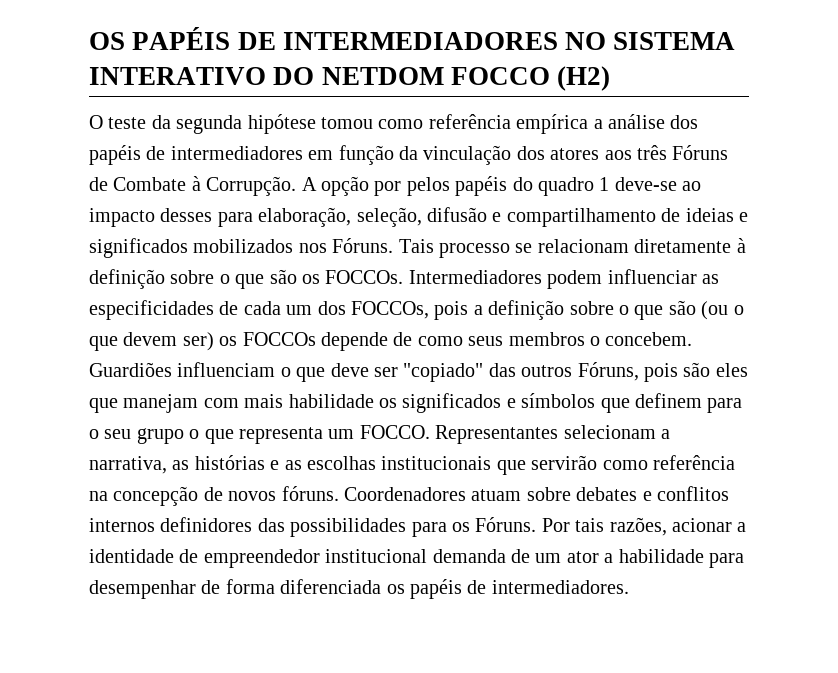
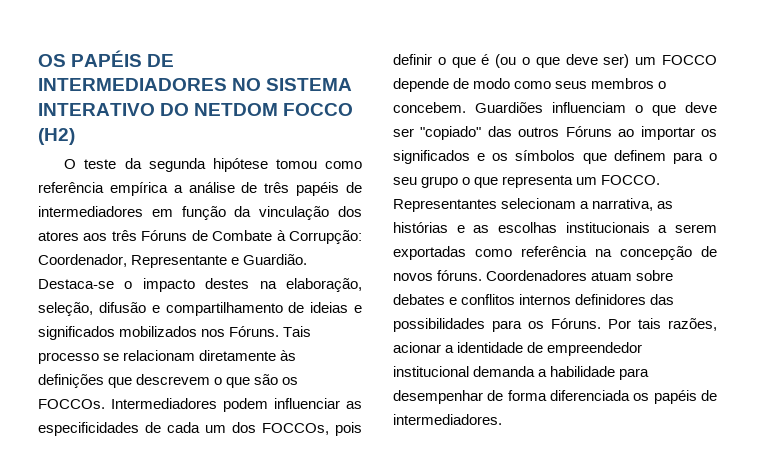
- O teste da segunda hipótese tomou como referência empírica a análise dos papéis de intermediadores em função da vinculação dos atores aos três Fóruns de Combate à Corrupção. A opção por pelos papéis do quadro 1 deve-se ao impacto desses para elaboração, seleção, difusão e compartilhamento de ideias e significados mobilizados nos Fóruns.
+ O teste da segunda hipótese tomou como referência empírica a análise de três papéis de intermediadores em função da vinculação dos atores aos três Fóruns de Combate à Corrupção: Coordenador, Representante e Guardião. Destaca-se o impacto destes na elaboração, seleção, difusão e compartilhamento de ideias e significados mobilizados nos Fóruns.
- Tais processo se relacionam diretamente à definição sobre o que são os FOCCOs.
+ Tais processo se relacionam diretamente às definições que descrevem o que são os FOCCOs.
- Intermediadores podem influenciar as especificidades de cada um dos FOCCOs, pois a definição sobre o que são (ou o que devem ser) os FOCCOs depende de como seus membros o concebem.
+ Intermediadores podem influenciar as especificidades de cada um dos FOCCOs, pois definir o que é (ou o que deve ser) um FOCCO depende de modo como seus membros o concebem.
- Guardiões influenciam o que deve ser "copiado" das outros Fóruns, pois são eles que manejam com mais habilidade os significados e símbolos que definem para o seu grupo o que representa um FOCCO.
+ Guardiões influenciam o que deve ser "copiado" das outros Fóruns ao importar os significados e os símbolos que definem para o seu grupo o que representa um FOCCO.
- Representantes selecionam a narrativa, as histórias e as escolhas institucionais que servirão como referência na concepção de novos fóruns.
+ Representantes selecionam a narrativa, as histórias e as escolhas institucionais a serem exportadas como referência na concepção de novos fóruns.
- Por tais razões, acionar a identidade de empreendedor institucional demanda de um ator a habilidade para desempenhar de forma diferenciada os papéis de intermediadores.
+ Por tais razões, acionar a identidade de empreendedor institucional demanda a habilidade para desempenhar de forma diferenciada os papéis de intermediadores.

